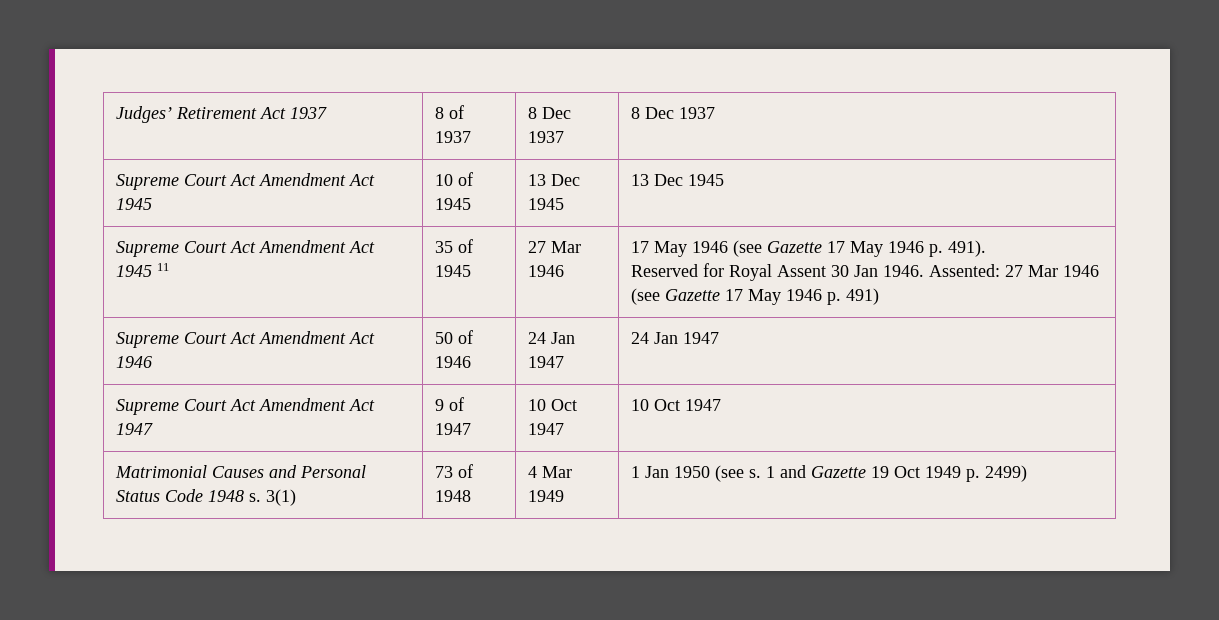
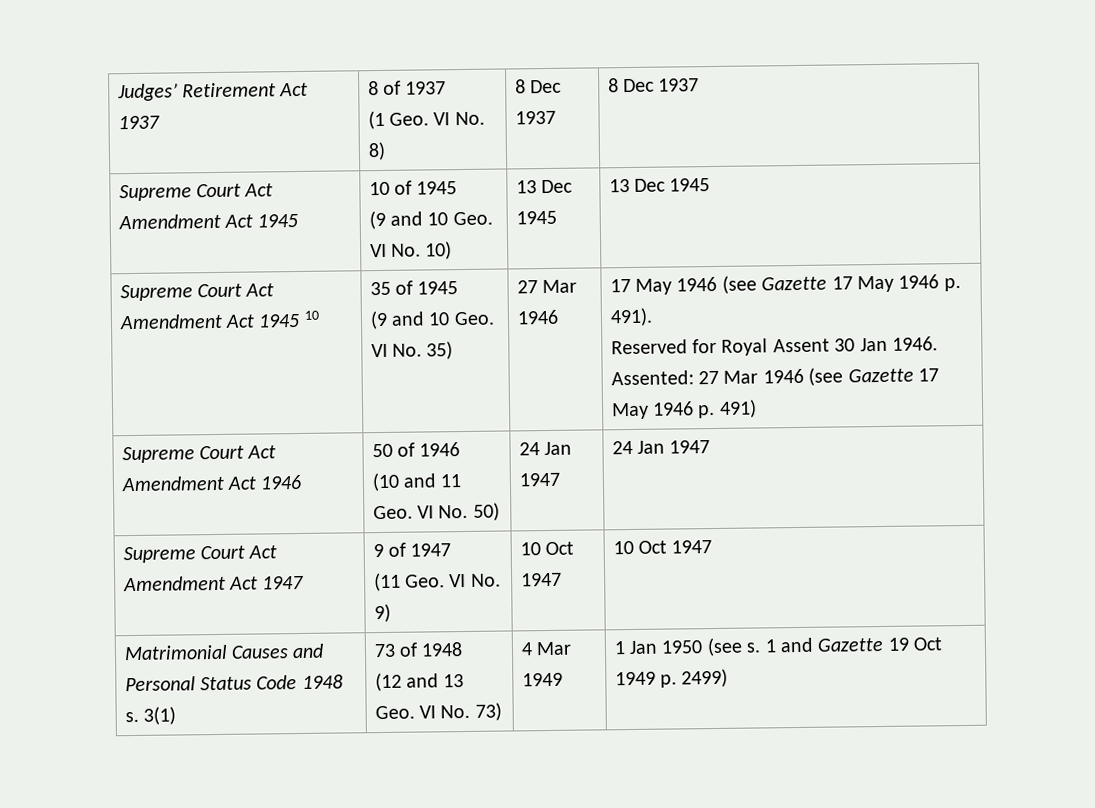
- Judges’ Retirement Act 1937 | 8 of 1937 | 8 Dec 1937 | 8 Dec 1937
+ Judges’ Retirement Act 1937 | 8 of 1937
+ (1 Geo. VI No. 8) | 8 Dec 1937 | 8 Dec 1937
- Supreme Court Act Amendment Act 1945 | 10 of 1945 | 13 Dec 1945 | 13 Dec 1945
+ Supreme Court Act Amendment Act 1945 | 10 of 1945
+ (9 and 10 Geo. VI No. 10) | 13 Dec 1945 | 13 Dec 1945
- Supreme Court Act Amendment Act 1945 11
+ Supreme Court Act Amendment Act 1945 10
+ (9 and 10 Geo. VI No. 35)
- Supreme Court Act Amendment Act 1946 | 50 of 1946 | 24 Jan 1947 | 24 Jan 1947
+ Supreme Court Act Amendment Act 1946 | 50 of 1946
+ (10 and 11 Geo. VI No. 50) | 24 Jan 1947 | 24 Jan 1947
- Supreme Court Act Amendment Act 1947 | 9 of 1947 | 10 Oct 1947 | 10 Oct 1947
+ Supreme Court Act Amendment Act 1947 | 9 of 1947
+ (11 Geo. VI No. 9) | 10 Oct 1947 | 10 Oct 1947
- Matrimonial Causes and Personal Status Code 1948 s. 3(1) | 73 of 1948 | 4 Mar 1949 | 1 Jan 1950 (see s. 1 and Gazette 19 Oct 1949 p. 2499)
+ Matrimonial Causes and Personal Status Code 1948 s. 3(1) | 73 of 1948
+ (12 and 13 Geo. VI No. 73) | 4 Mar 1949 | 1 Jan 1950 (see s. 1 and Gazette 19 Oct 1949 p. 2499)

